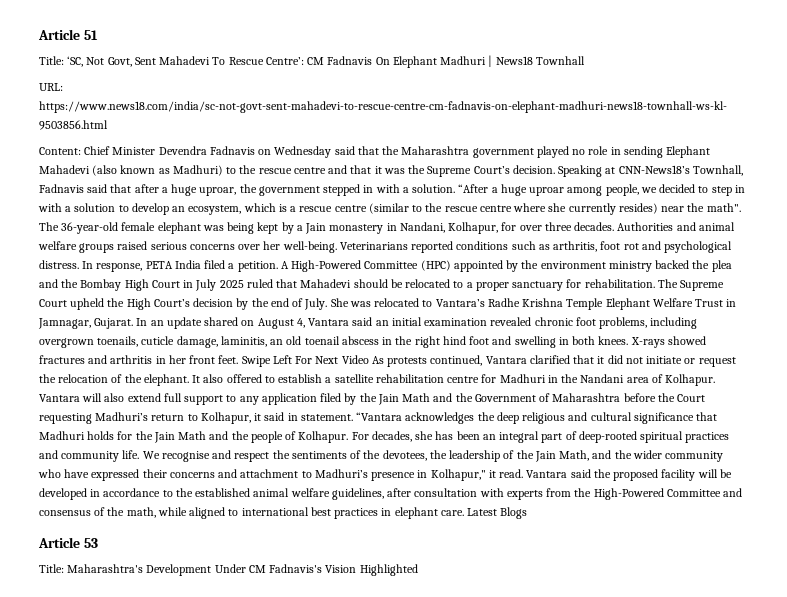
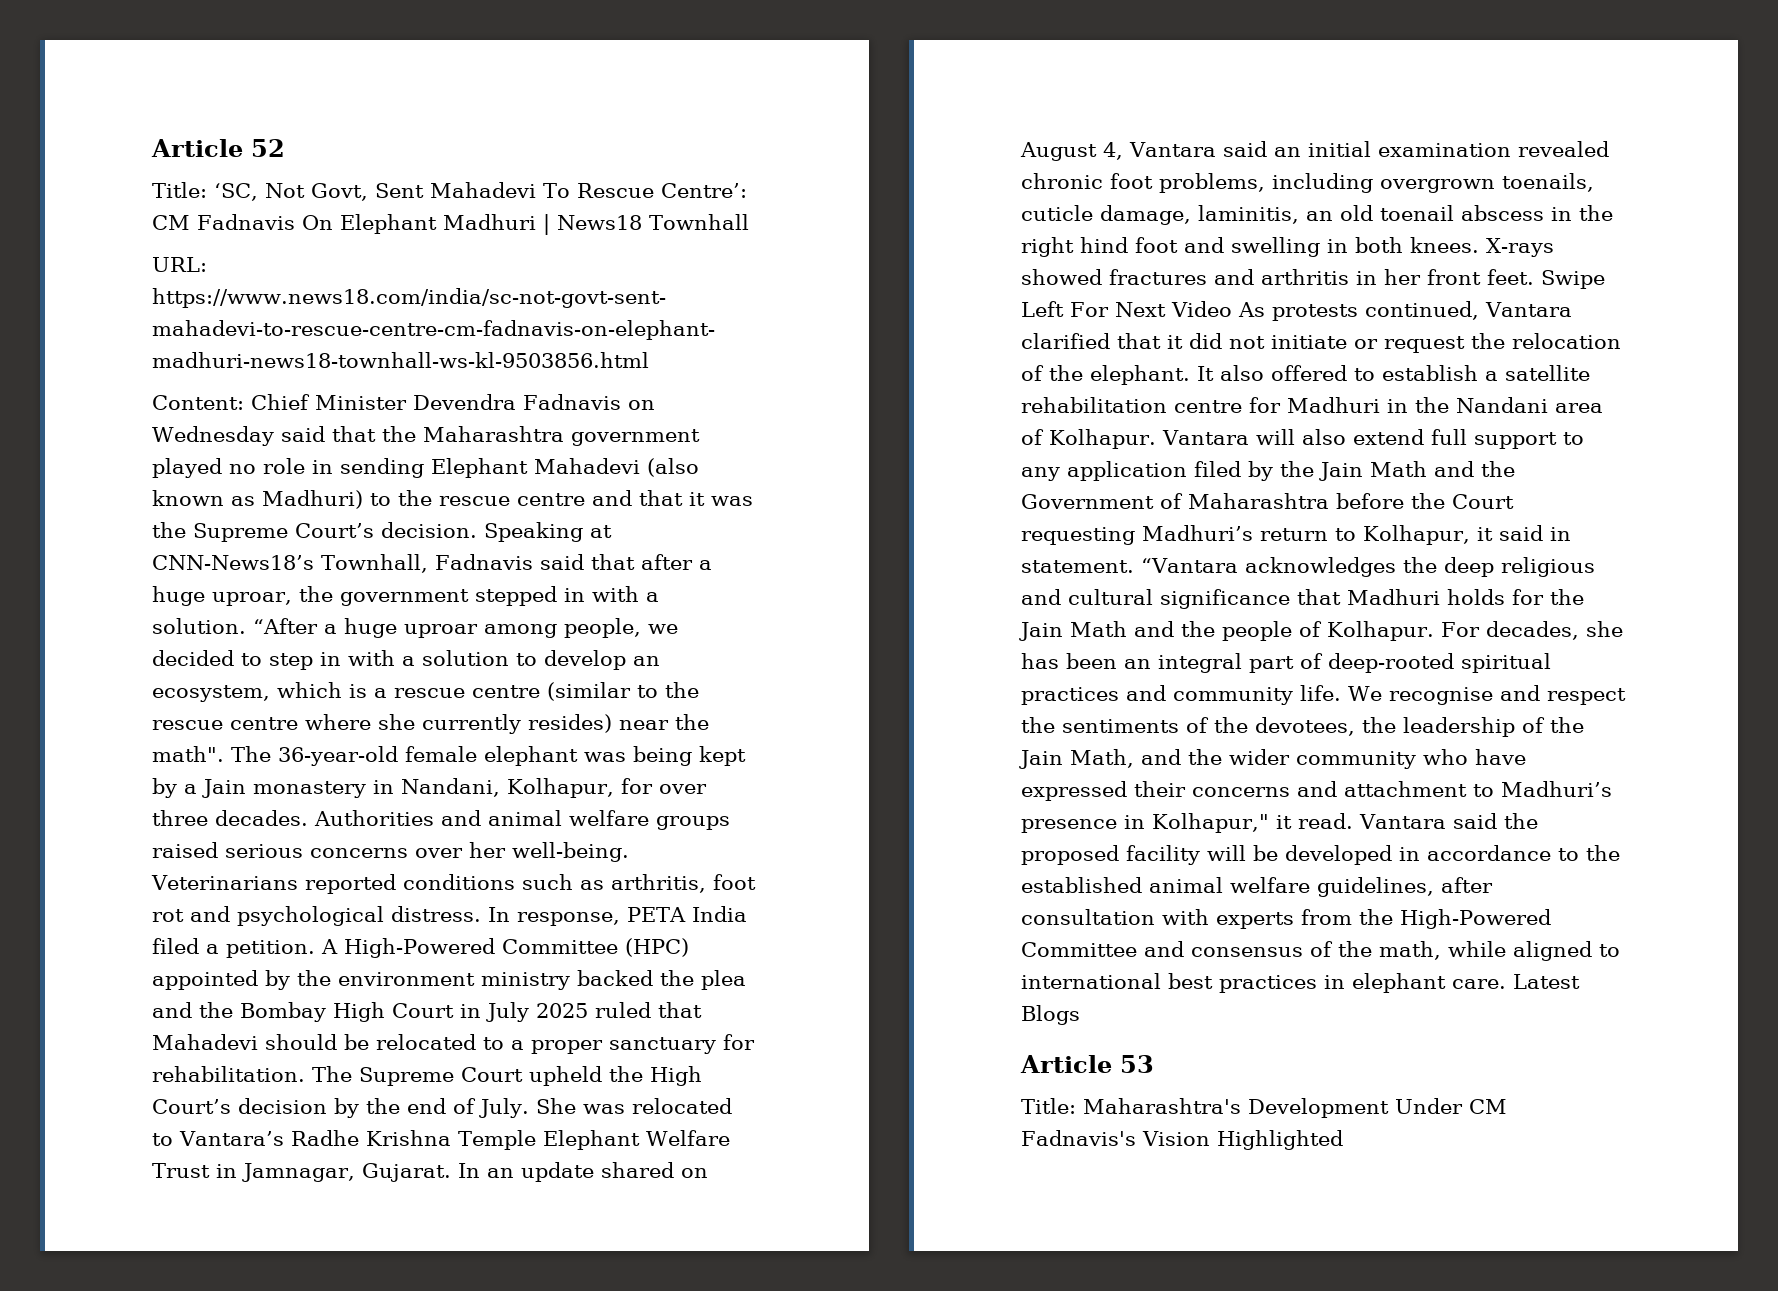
- Article 51
+ Article 52

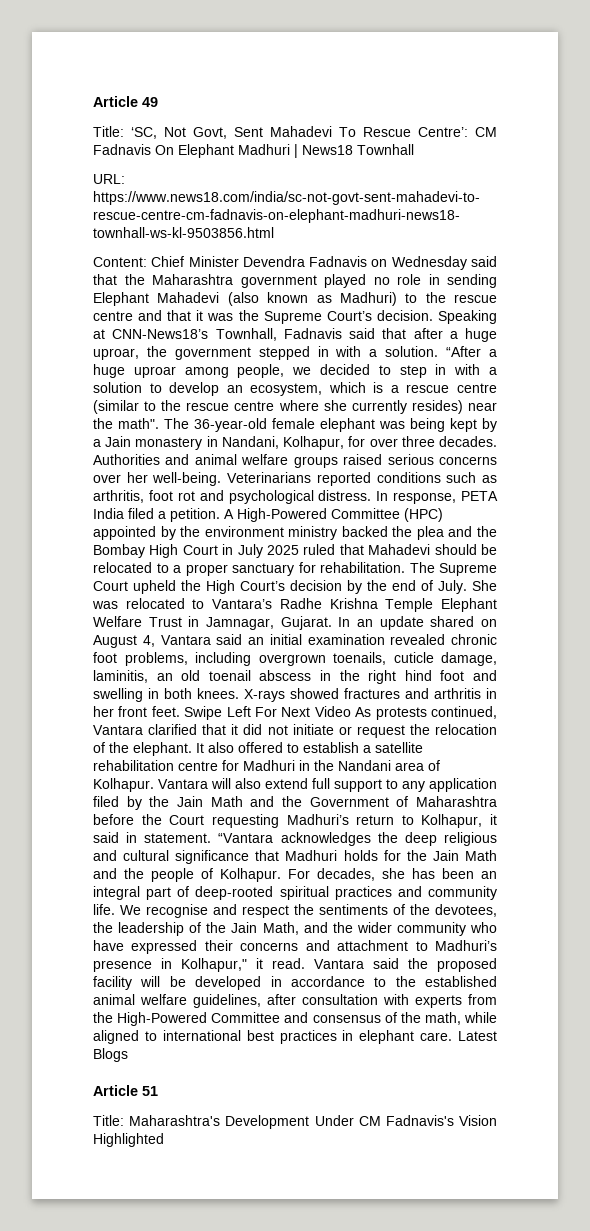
- Article 52
+ Article 49
- Article 53
+ Article 51

